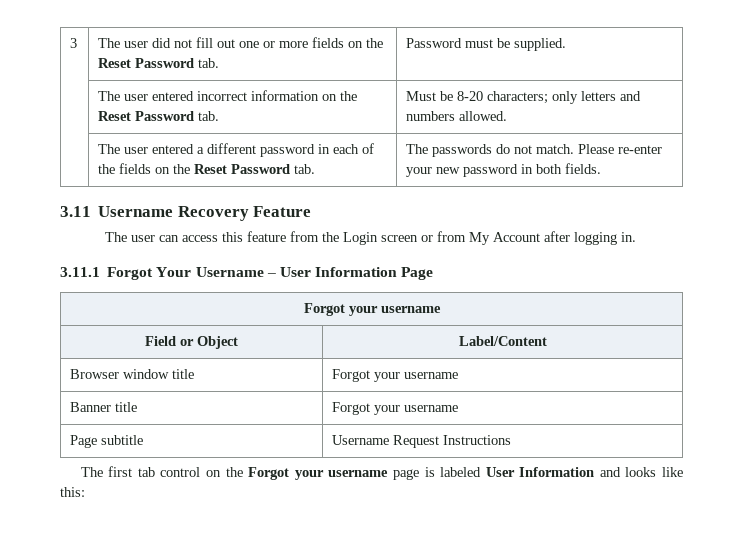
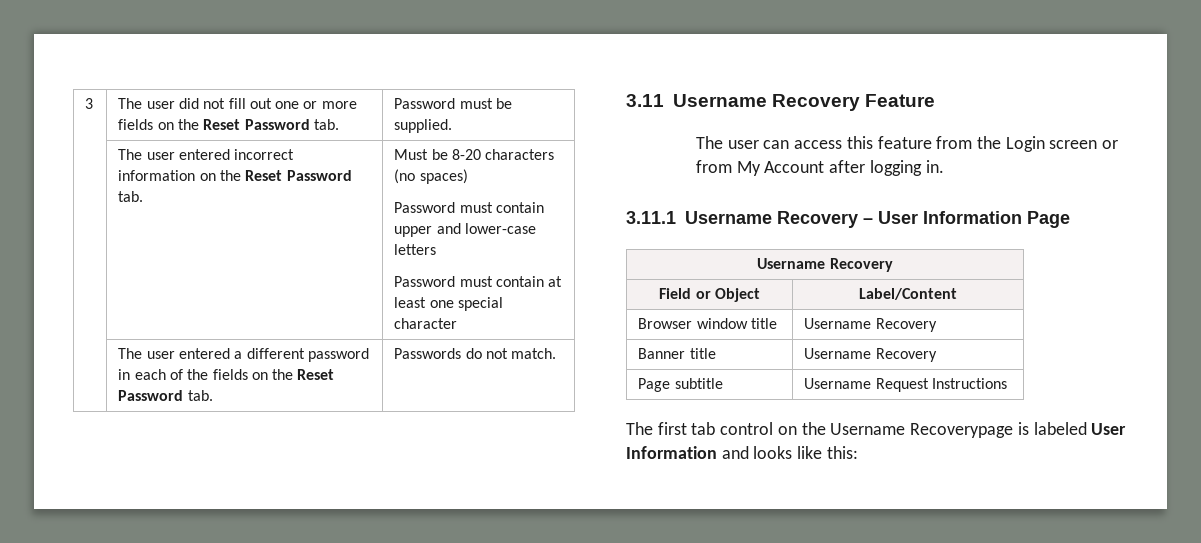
- | The user entered incorrect information on the Reset Password tab. | Must be 8-20 characters; only letters and numbers allowed.
+ | The user entered incorrect information on the Reset Password tab. | Must be 8-20 characters (no spaces)
+ Password must contain upper and lower-case letters
+ Password must contain at least one special character
- | The user entered a different password in each of the fields on the Reset Password tab. | The passwords do not match. Please re-enter your new password in both fields.
+ | The user entered a different password in each of the fields on the Reset Password tab. | Passwords do not match.
- 3.11.1 Forgot Your Username – User Information Page
- Forgot your username
+ 3.11.1 Username Recovery – User Information Page
+ Username Recovery
- Browser window title | Forgot your username
+ Browser window title | Username Recovery
- Banner title | Forgot your username
+ Banner title | Username Recovery
- The first tab control on the Forgot your username page is labeled User Information and looks like this:
+ The first tab control on the Username Recoverypage is labeled User Information and looks like this:

